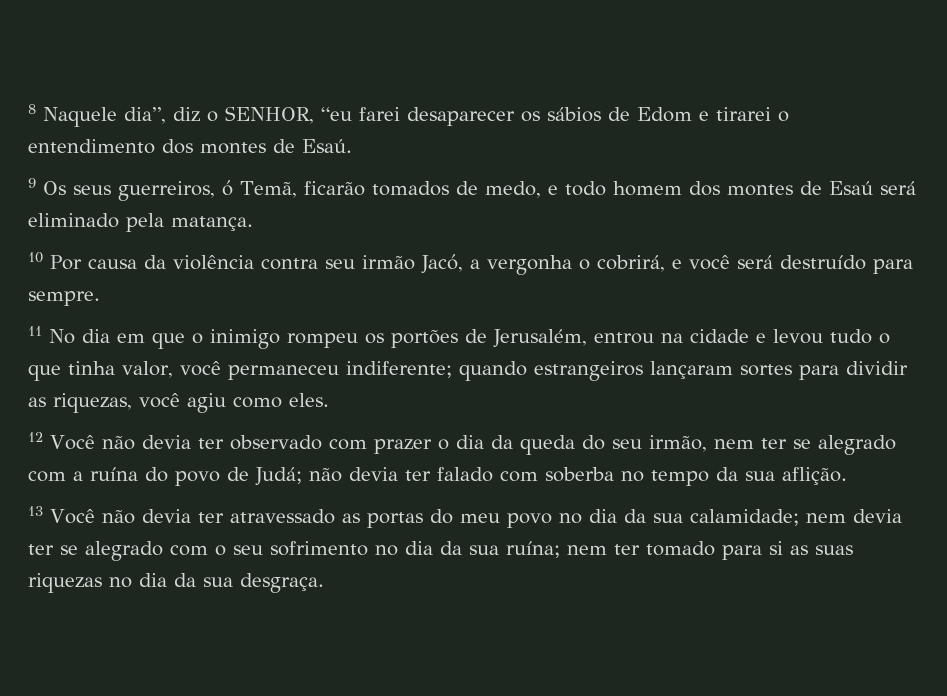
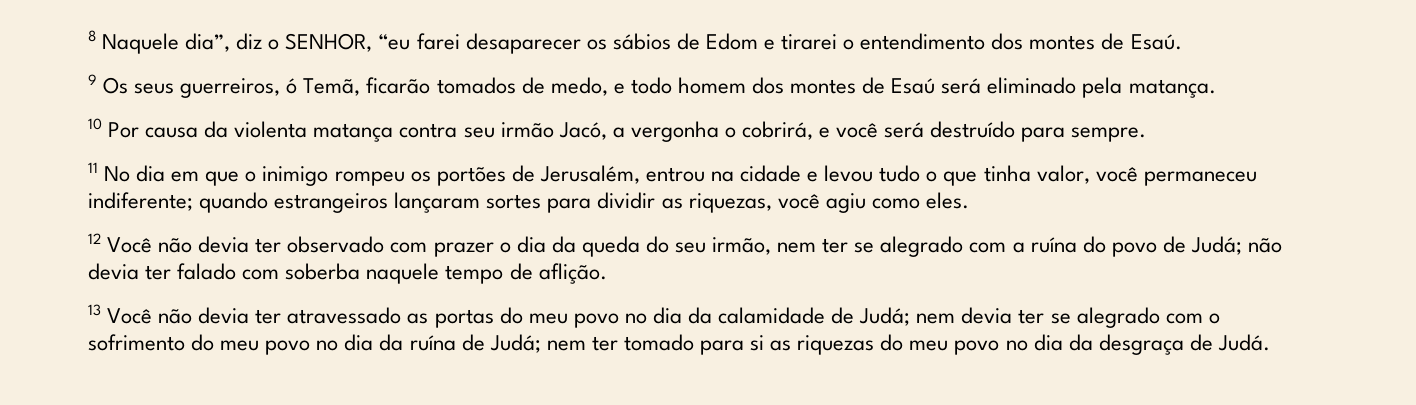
- 10 Por causa da violência contra seu irmão Jacó, a vergonha o cobrirá, e você será destruído para sempre.
+ 10 Por causa da violenta matança contra seu irmão Jacó, a vergonha o cobrirá, e você será destruído para sempre.
- 12 Você não devia ter observado com prazer o dia da queda do seu irmão, nem ter se alegrado com a ruína do povo de Judá; não devia ter falado com soberba no tempo da sua aflição.
+ 12 Você não devia ter observado com prazer o dia da queda do seu irmão, nem ter se alegrado com a ruína do povo de Judá; não devia ter falado com soberba naquele tempo de aflição.
- 13 Você não devia ter atravessado as portas do meu povo no dia da sua calamidade; nem devia ter se alegrado com o seu sofrimento no dia da sua ruína; nem ter tomado para si as suas riquezas no dia da sua desgraça.
+ 13 Você não devia ter atravessado as portas do meu povo no dia da calamidade de Judá; nem devia ter se alegrado com o sofrimento do meu povo no dia da ruína de Judá; nem ter tomado para si as riquezas do meu povo no dia da desgraça de Judá.

